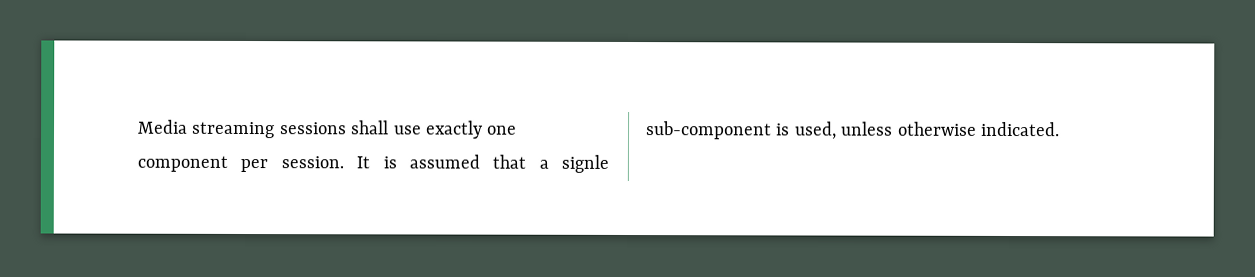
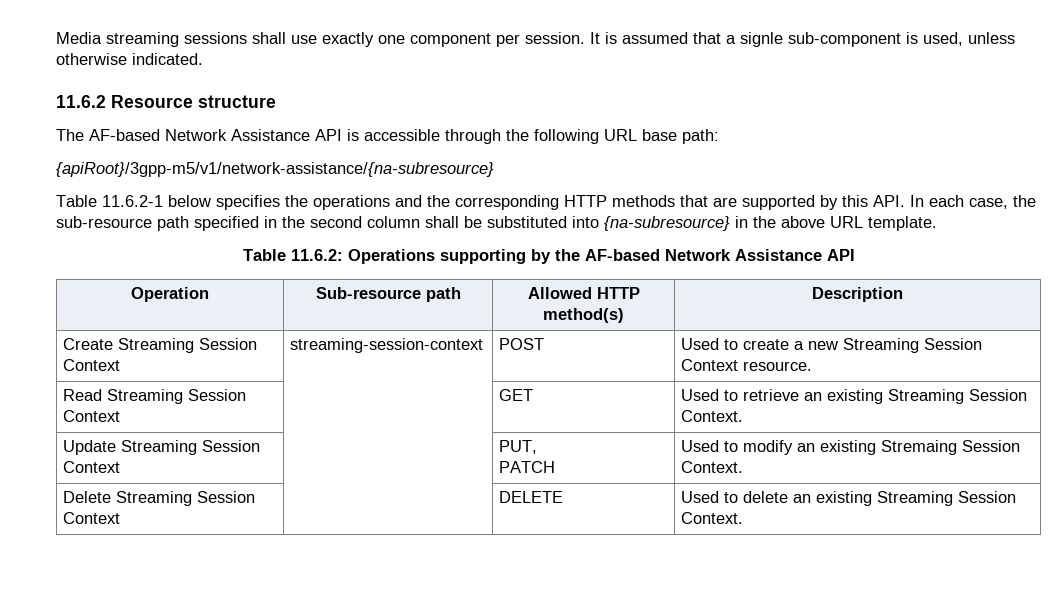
+ 11.6.2 Resource structure
+ The AF-based Network Assistance API is accessible through the following URL base path:
+ {apiRoot}/3gpp-m5/v1/network-assistance/{na-subresource}
+ Table 11.6.2-1 below specifies the operations and the corresponding HTTP methods that are supported by this API. In each case, the sub-resource path specified in the second column shall be substituted into {na-subresource} in the above URL template.
+ Table 11.6.2: Operations supporting by the AF-based Network Assistance API
+ Operation | Sub-resource path | Allowed HTTP method(s) | Description
+ Create Streaming Session Context | streaming-session-context | POST | Used to create a new Streaming Session Context resource.
+ Read Streaming Session Context | | GET | Used to retrieve an existing Streaming Session Context.
+ Update Streaming Session Context | | PUT,
+ PATCH | Used to modify an existing Stremaing Session Context.
+ Delete Streaming Session Context | | DELETE | Used to delete an existing Streaming Session Context.

